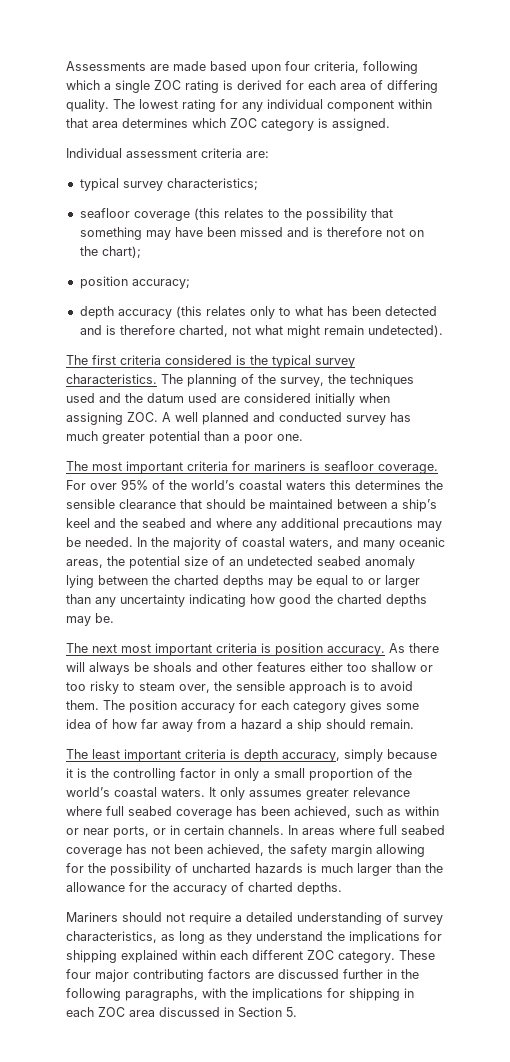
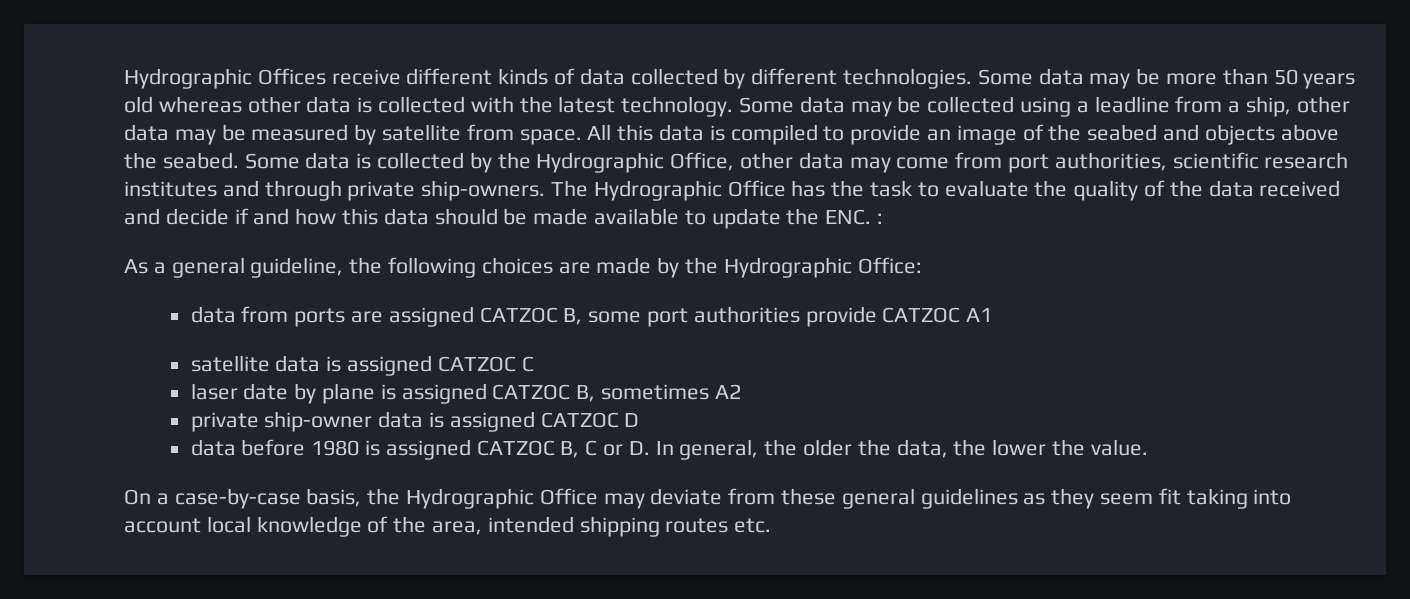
- Assessments are made based upon four criteria, following which a single ZOC rating is derived for each area of differing quality. The lowest rating for any individual component within that area determines which ZOC category is assigned.
- Individual assessment criteria are:
- typical survey characteristics;
- seafloor coverage (this relates to the possibility that something may have been missed and is therefore not on the chart);
- position accuracy;
- depth accuracy (this relates only to what has been detected and is therefore charted, not what might remain undetected).
- The first criteria considered is the typical survey characteristics. The planning of the survey, the techniques used and the datum used are considered initially when assigning ZOC. A well planned and conducted survey has much greater potential than a poor one.
- The most important criteria for mariners is seafloor coverage. For over 95% of the world’s coastal waters this determines the sensible clearance that should be maintained between a ship’s keel and the seabed and where any additional precautions may be needed. In the majority of coastal waters, and many oceanic areas, the potential size of an undetected seabed anomaly lying between the charted depths may be equal to or larger than any uncertainty indicating how good the charted depths may be.
- The next most important criteria is position accuracy. As there will always be shoals and other features either too shallow or too risky to steam over, the sensible approach is to avoid them. The position accuracy for each category gives some idea of how far away from a hazard a ship should remain.
- The least important criteria is depth accuracy, simply because it is the controlling factor in only a small proportion of the world’s coastal waters. It only assumes greater relevance where full seabed coverage has been achieved, such as within or near ports, or in certain channels. In areas where full seabed coverage has not been achieved, the safety margin allowing for the possibility of uncharted hazards is much larger than the allowance for the accuracy of charted depths.
- Mariners should not require a detailed understanding of survey characteristics, as long as they understand the implications for shipping explained within each different ZOC category. These four major contributing factors are discussed further in the following paragraphs, with the implications for shipping in each ZOC area discussed in Section 5.
+ Hydrographic Offices receive different kinds of data collected by different technologies. Some data may be more than 50 years old whereas other data is collected with the latest technology. Some data may be collected using a leadline from a ship, other data may be measured by satellite from space. All this data is compiled to provide an image of the seabed and objects above the seabed. Some data is collected by the Hydrographic Office, other data may come from port authorities, scientific research institutes and through private ship-owners. The Hydrographic Office has the task to evaluate the quality of the data received and decide if and how this data should be made available to update the ENC. :
+ As a general guideline, the following choices are made by the Hydrographic Office:
+ data from ports are assigned CATZOC B, some port authorities provide CATZOC A1
+ satellite data is assigned CATZOC C
+ laser date by plane is assigned CATZOC B, sometimes A2
+ private ship-owner data is assigned CATZOC D
+ data before 1980 is assigned CATZOC B, C or D. In general, the older the data, the lower the value.
+ On a case-by-case basis, the Hydrographic Office may deviate from these general guidelines as they seem fit taking into account local knowledge of the area, intended shipping routes etc.

